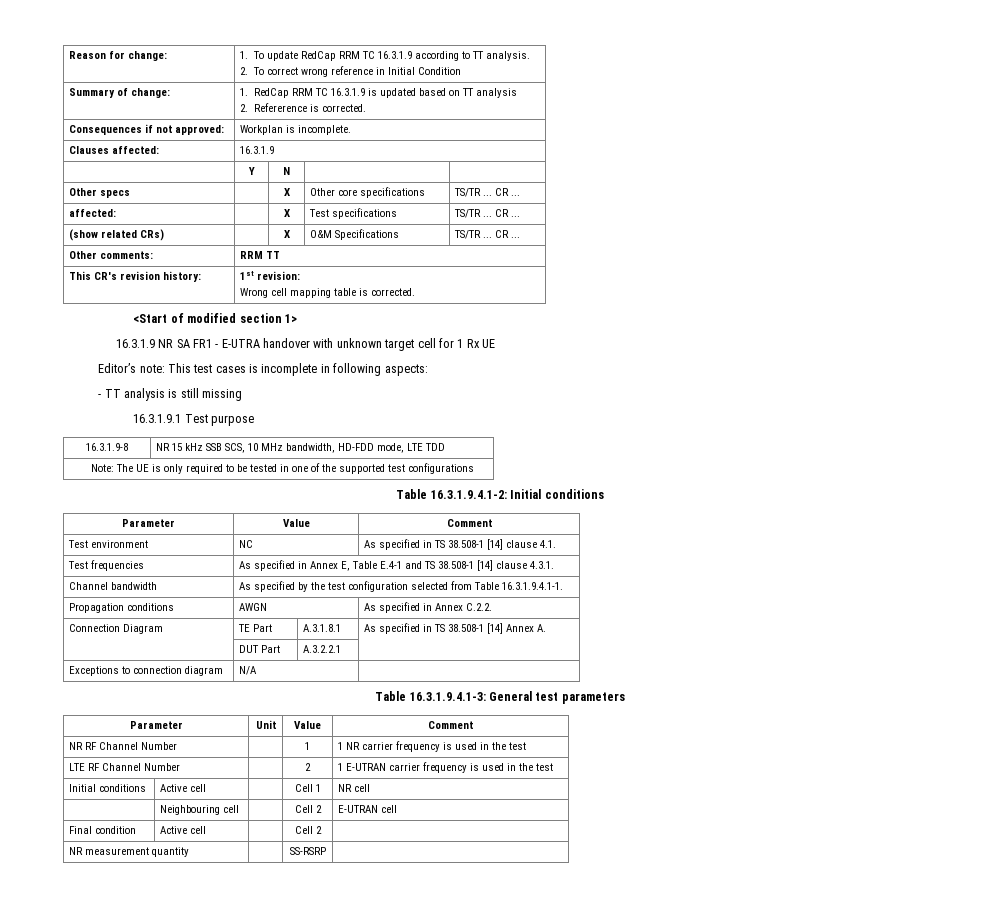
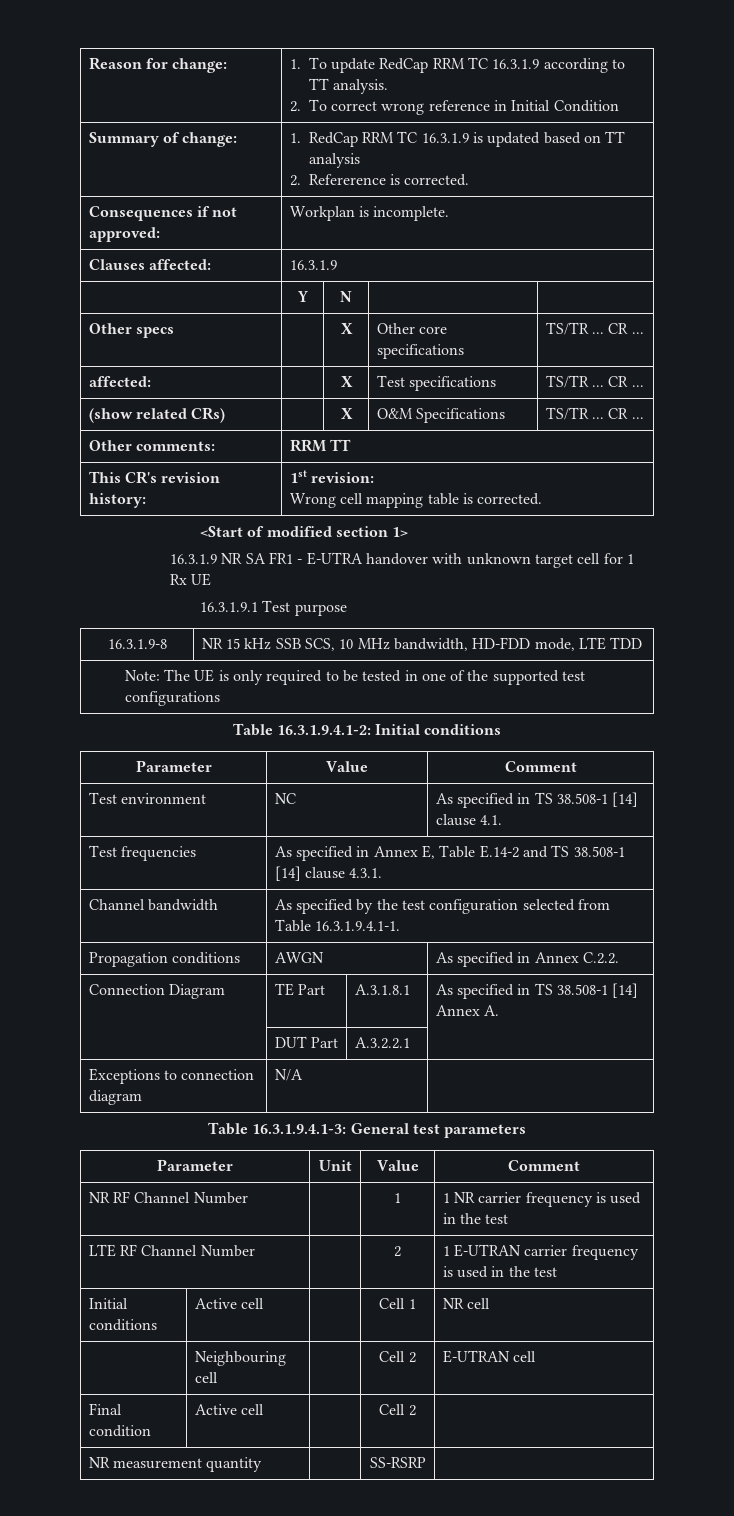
- Editor’s note: This test cases is incomplete in following aspects:
- - TT analysis is still missing
- Test frequencies | As specified in Annex E, Table E.4-1 and TS 38.508-1 [14] clause 4.3.1.
+ Test frequencies | As specified in Annex E, Table E.14-2 and TS 38.508-1 [14] clause 4.3.1.

